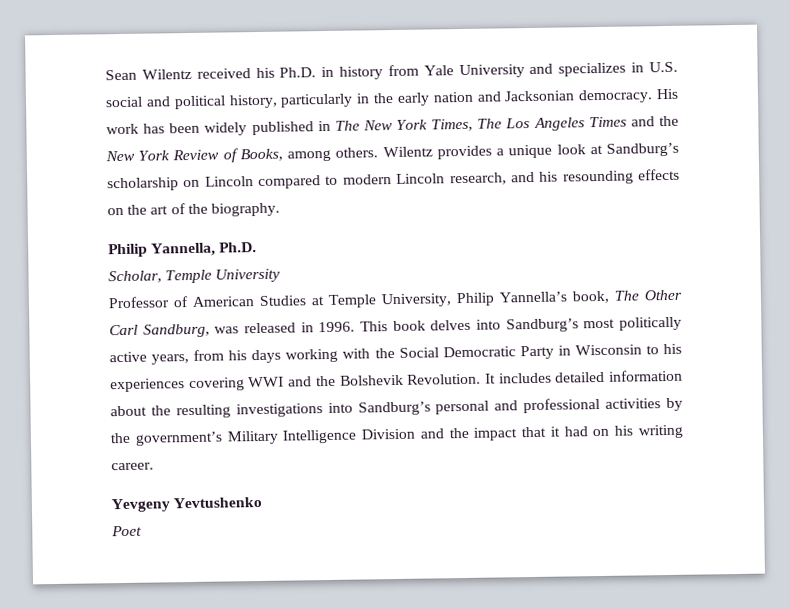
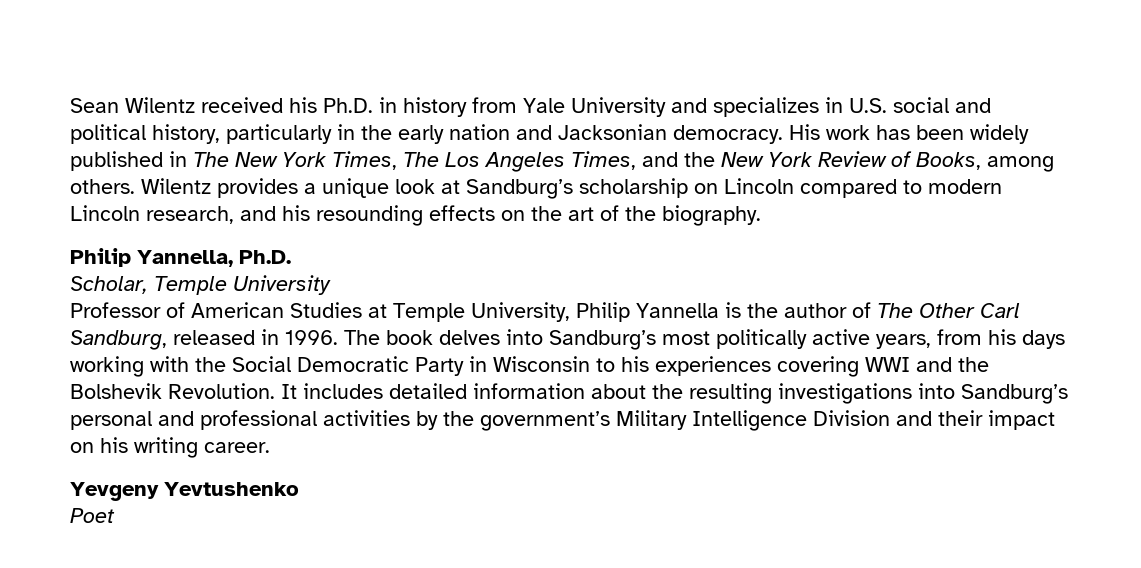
- His work has been widely published in The New York Times, The Los Angeles Times and the New York Review of Books, among others.
+ His work has been widely published in The New York Times, The Los Angeles Times, and the New York Review of Books, among others.
- Professor of American Studies at Temple University, Philip Yannella’s book, The Other Carl Sandburg, was released in 1996.
+ Professor of American Studies at Temple University, Philip Yannella is the author of The Other Carl Sandburg, released in 1996.
- This book delves into Sandburg’s most politically active years, from his days working with the Social Democratic Party in Wisconsin to his experiences covering WWI and the Bolshevik Revolution.
+ The book delves into Sandburg’s most politically active years, from his days working with the Social Democratic Party in Wisconsin to his experiences covering WWI and the Bolshevik Revolution.
- It includes detailed information about the resulting investigations into Sandburg’s personal and professional activities by the government’s Military Intelligence Division and the impact that it had on his writing career.
+ It includes detailed information about the resulting investigations into Sandburg’s personal and professional activities by the government’s Military Intelligence Division and their impact on his writing career.

